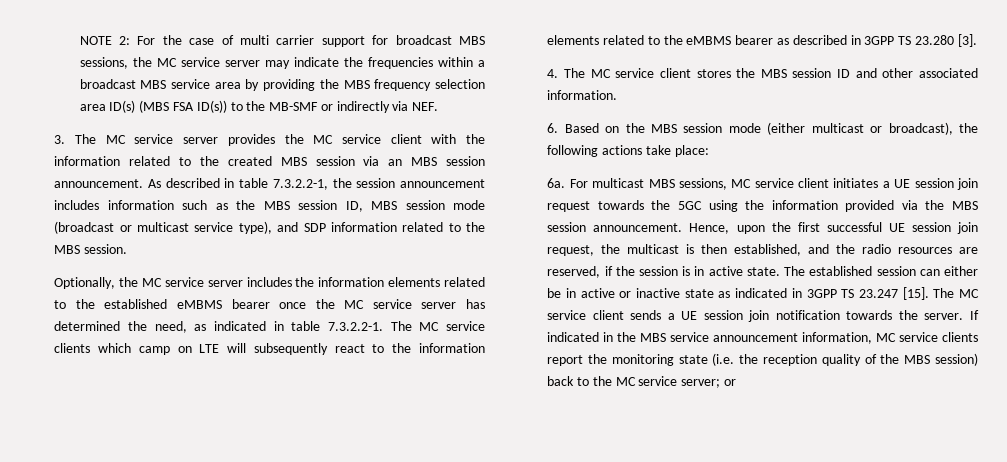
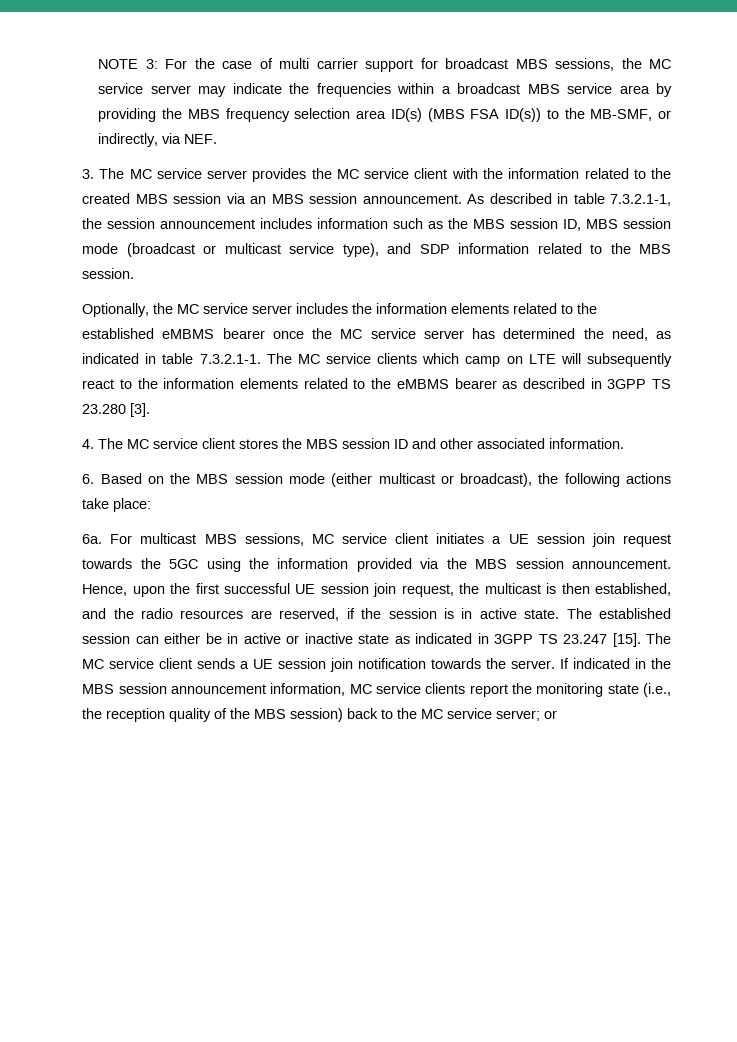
- NOTE 2: For the case of multi carrier support for broadcast MBS sessions, the MC service server may indicate the frequencies within a broadcast MBS service area by providing the MBS frequency selection area ID(s) (MBS FSA ID(s)) to the MB-SMF or indirectly via NEF.
+ NOTE 3: For the case of multi carrier support for broadcast MBS sessions, the MC service server may indicate the frequencies within a broadcast MBS service area by providing the MBS frequency selection area ID(s) (MBS FSA ID(s)) to the MB-SMF, or indirectly, via NEF.
- As described in table 7.3.2.2-1, the session announcement includes information such as the MBS session ID, MBS session mode (broadcast or multicast service type), and SDP information related to the MBS session.
+ As described in table 7.3.2.1-1, the session announcement includes information such as the MBS session ID, MBS session mode (broadcast or multicast service type), and SDP information related to the MBS session.
- Optionally, the MC service server includes the information elements related to the established eMBMS bearer once the MC service server has determined the need, as indicated in table 7.3.2.2-1. The MC service clients which camp on LTE will subsequently react to the information elements related to the eMBMS bearer as described in 3GPP TS 23.280 [3].
+ Optionally, the MC service server includes the information elements related to the established eMBMS bearer once the MC service server has determined the need, as indicated in table 7.3.2.1-1. The MC service clients which camp on LTE will subsequently react to the information elements related to the eMBMS bearer as described in 3GPP TS 23.280 [3].
- If indicated in the MBS service announcement information, MC service clients report the monitoring state (i.e. the reception quality of the MBS session) back to the MC service server; or
+ If indicated in the MBS session announcement information, MC service clients report the monitoring state (i.e., the reception quality of the MBS session) back to the MC service server; or

